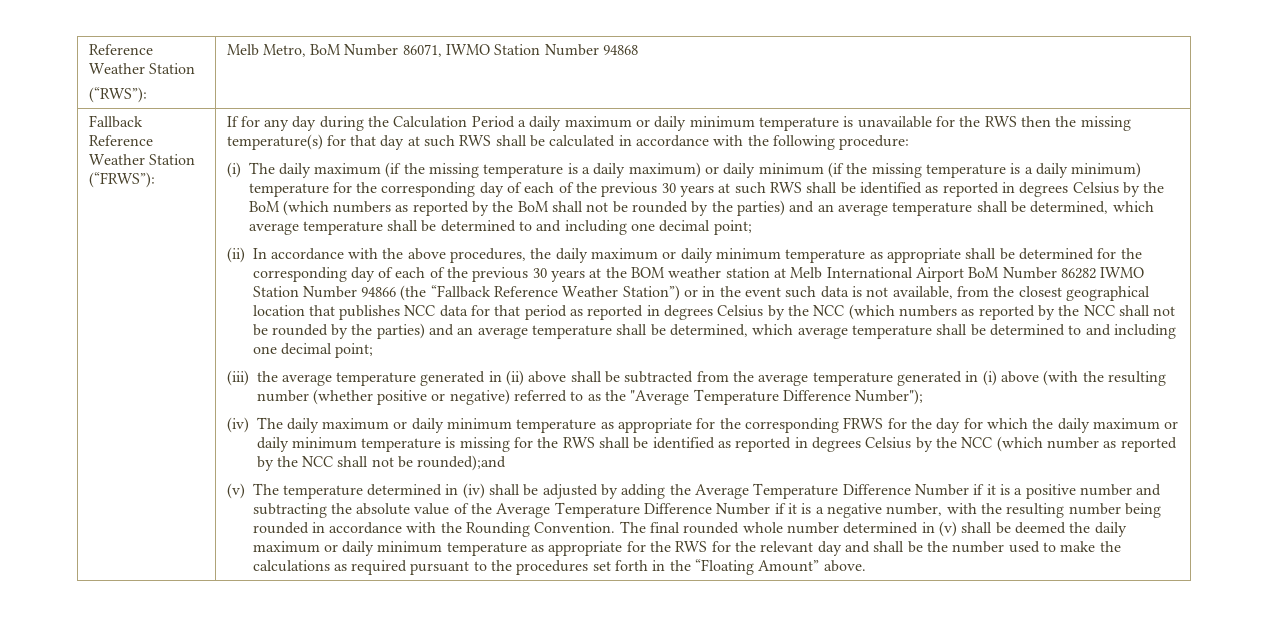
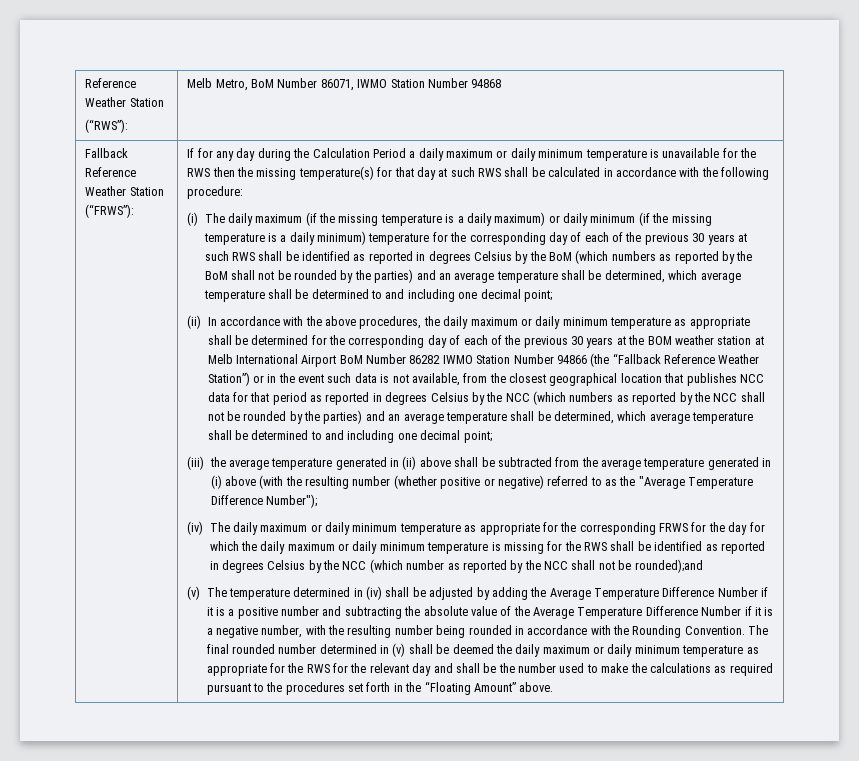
- The final rounded whole number determined in (v) shall be deemed the daily maximum or daily minimum temperature as appropriate for the RWS for the relevant day and shall be the number used to make the calculations as required pursuant to the procedures set forth in the “Floating Amount” above.
+ The final rounded number determined in (v) shall be deemed the daily maximum or daily minimum temperature as appropriate for the RWS for the relevant day and shall be the number used to make the calculations as required pursuant to the procedures set forth in the “Floating Amount” above.

